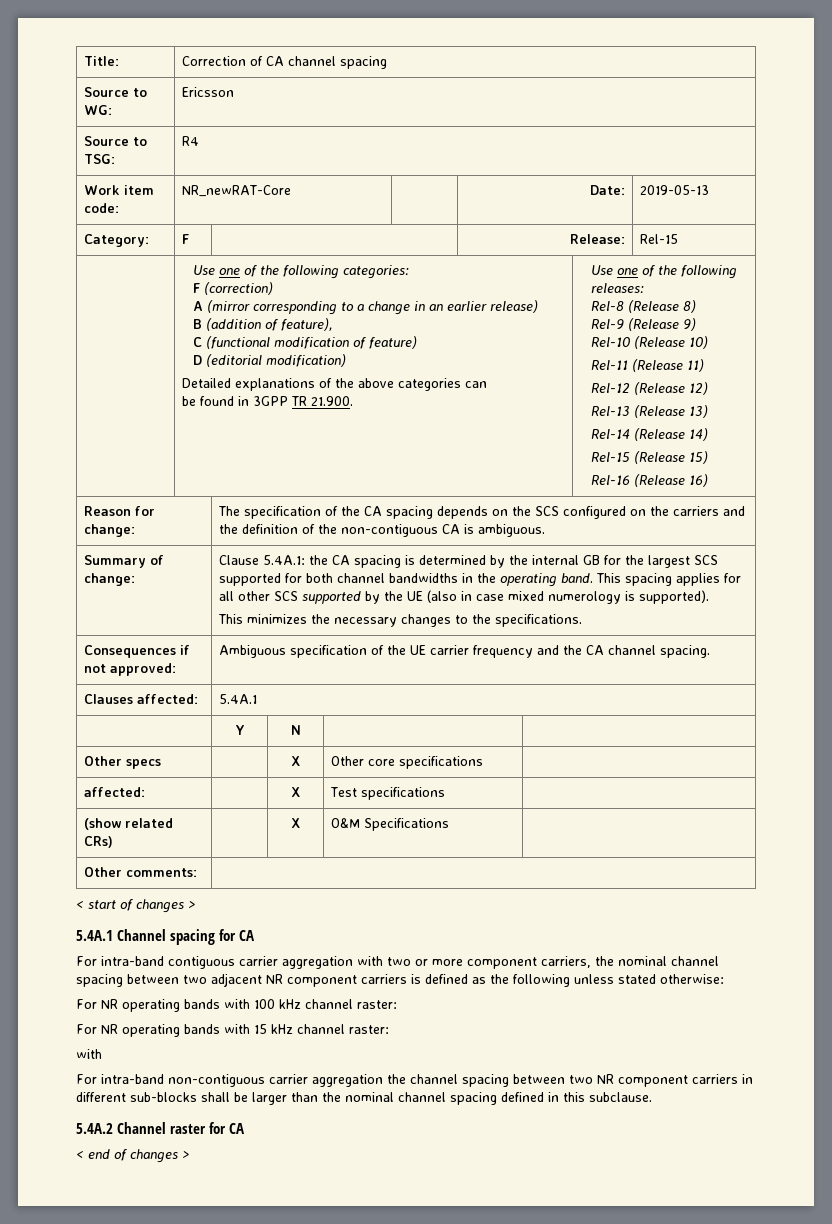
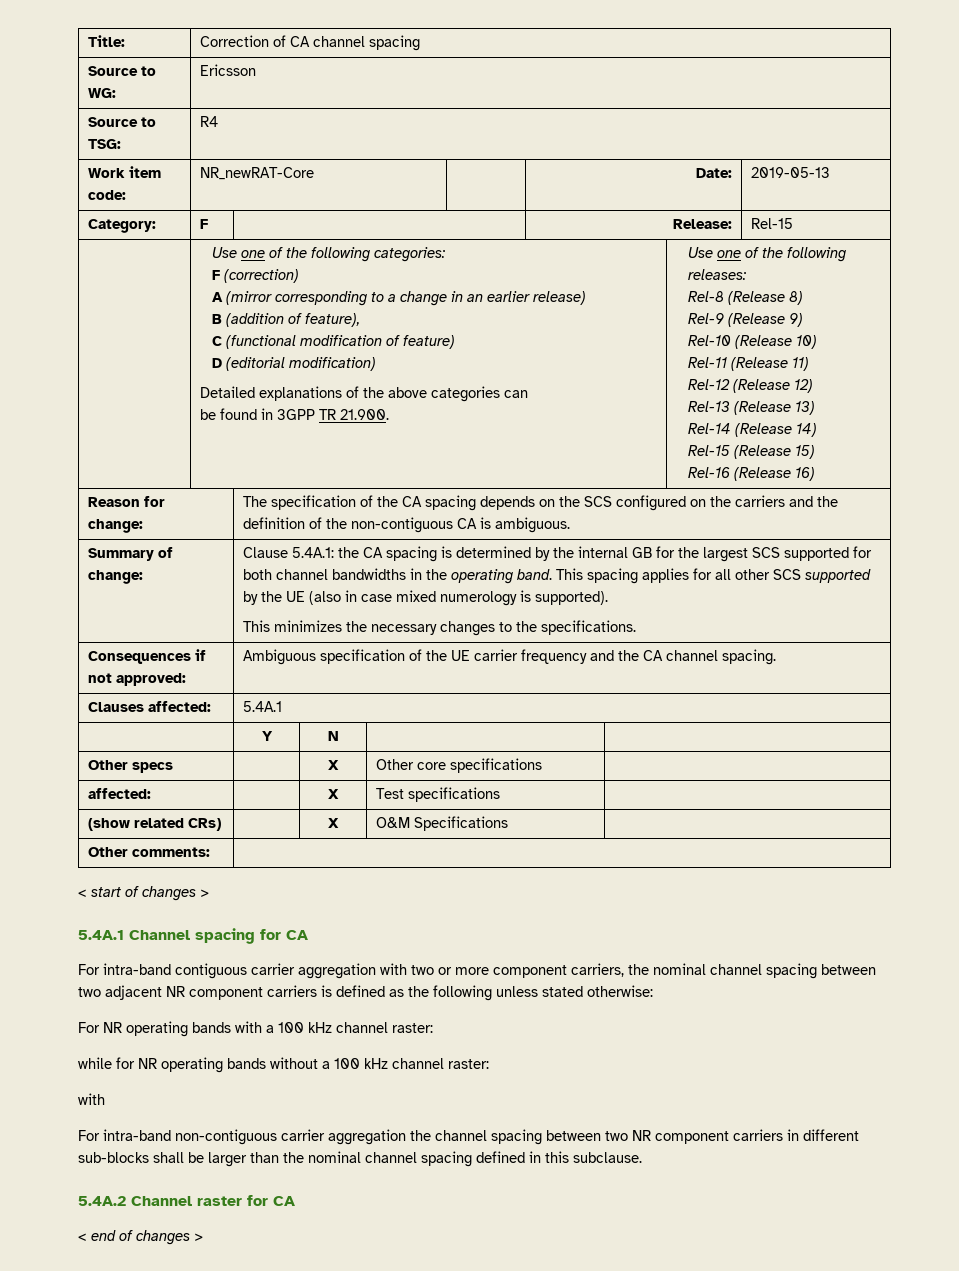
- For NR operating bands with 100 kHz channel raster:
- For NR operating bands with 15 kHz channel raster:
+ For NR operating bands with a 100 kHz channel raster:
+ while for NR operating bands without a 100 kHz channel raster:

